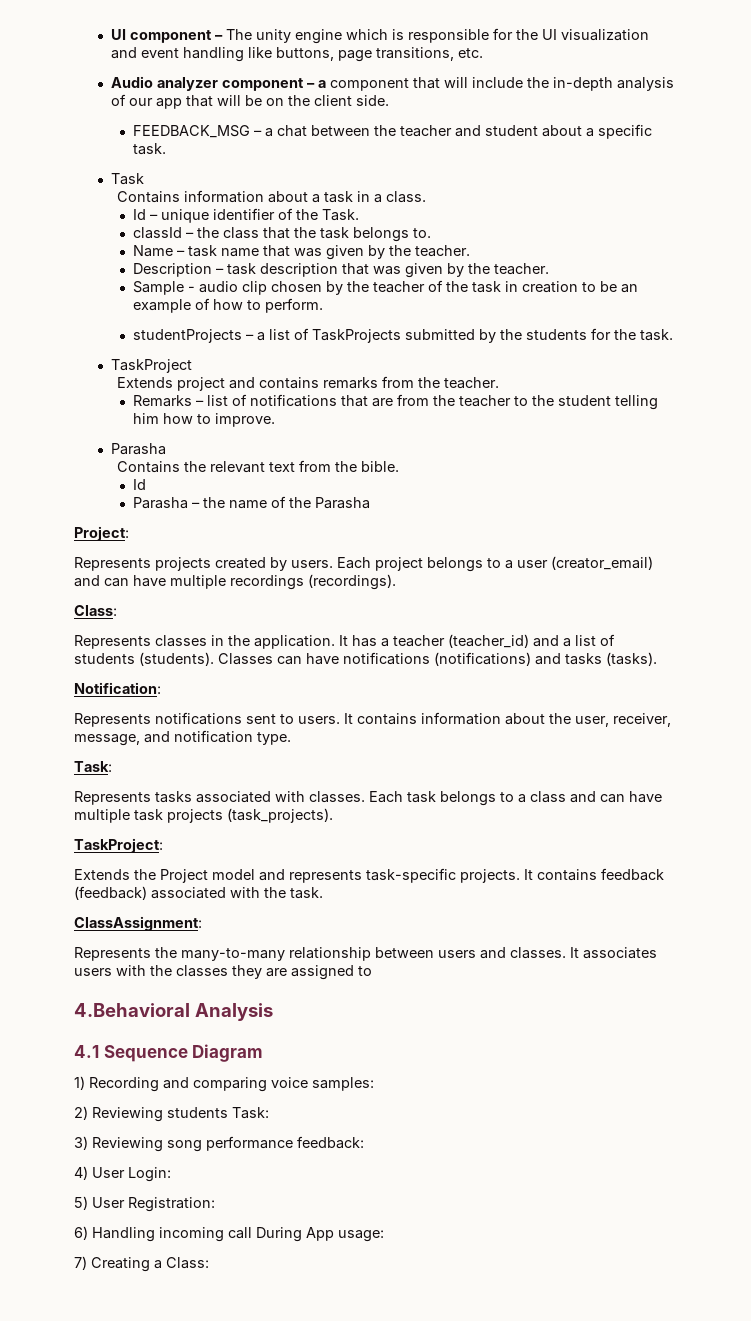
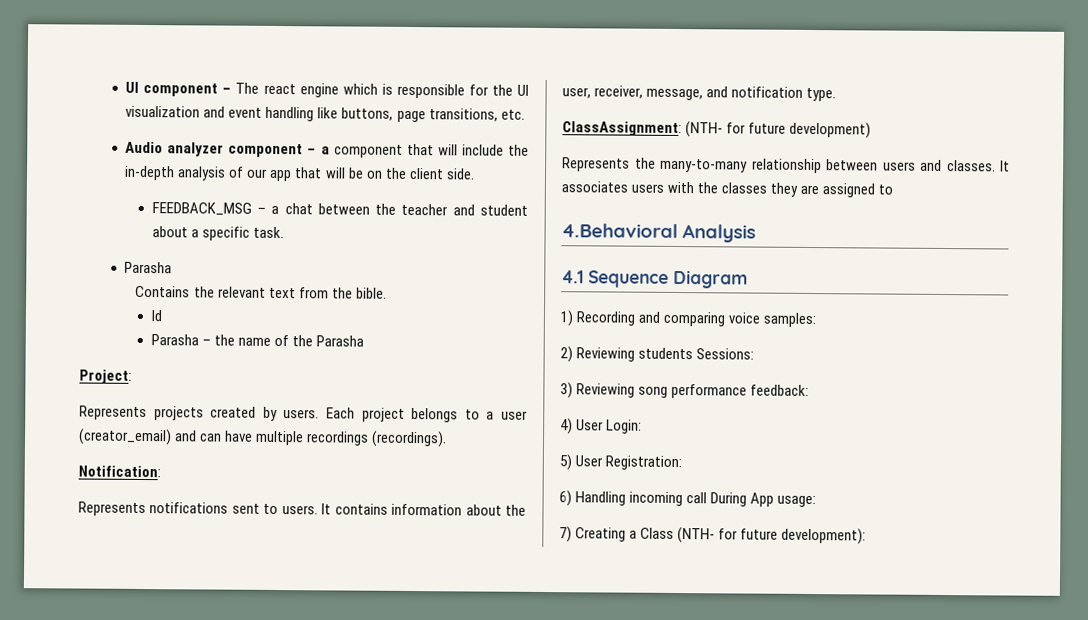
- UI component – The unity engine which is responsible for the UI visualization and event handling like buttons, page transitions, etc.
+ UI component – The react engine which is responsible for the UI visualization and event handling like buttons, page transitions, etc.
- Task
- Contains information about a task in a class.
- Id – unique identifier of the Task.
- classId – the class that the task belongs to.
- Name – task name that was given by the teacher.
- Description – task description that was given by the teacher.
- Sample - audio clip chosen by the teacher of the task in creation to be an example of how to perform.
- studentProjects – a list of TaskProjects submitted by the students for the task.
- TaskProject
- Extends project and contains remarks from the teacher.
- Remarks – list of notifications that are from the teacher to the student telling him how to improve.
  Each project belongs to a user (creator_email) and can have multiple recordings (recordings).
- Class:
- Represents classes in the application. It has a teacher (teacher_id) and a list of students (students). Classes can have notifications (notifications) and tasks (tasks).
  It contains information about the user, receiver, message, and notification type.
- Task:
- Represents tasks associated with classes. Each task belongs to a class and can have multiple task projects (task_projects).
- TaskProject:
- Extends the Project model and represents task-specific projects. It contains feedback (feedback) associated with the task.
- ClassAssignment:
+ ClassAssignment: (NTH- for future development)
- 2) Reviewing students Task:
+ 2) Reviewing students Sessions:
- 7) Creating a Class:
+ 7) Creating a Class (NTH- for future development):

